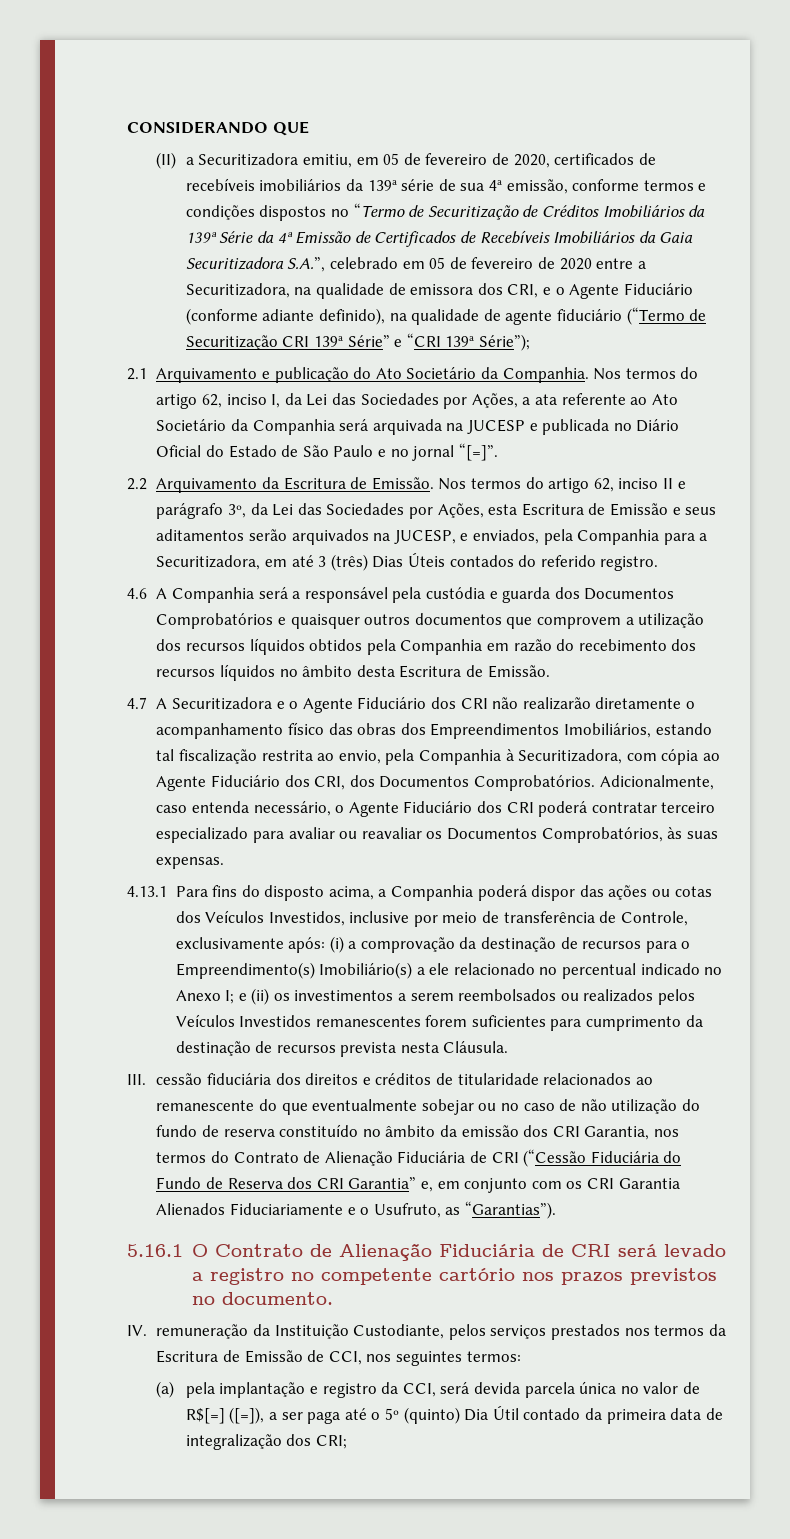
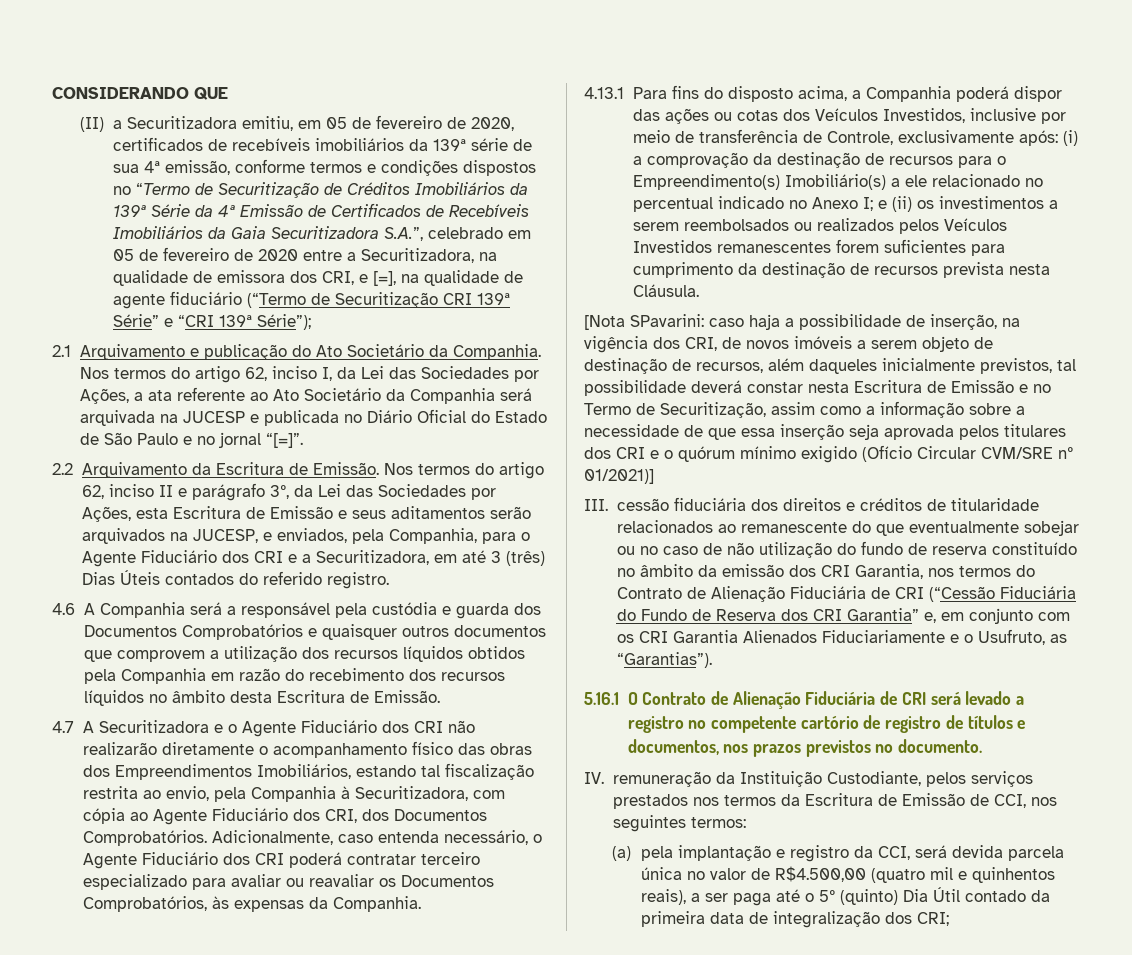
- (II) a Securitizadora emitiu, em 05 de fevereiro de 2020, certificados de recebíveis imobiliários da 139ª série de sua 4ª emissão, conforme termos e condições dispostos no “Termo de Securitização de Créditos Imobiliários da 139ª Série da 4ª Emissão de Certificados de Recebíveis Imobiliários da Gaia Securitizadora S.A.”, celebrado em 05 de fevereiro de 2020 entre a Securitizadora, na qualidade de emissora dos CRI, e o Agente Fiduciário (conforme adiante definido), na qualidade de agente fiduciário (“Termo de Securitização CRI 139ª Série” e “CRI 139ª Série”);
+ (II) a Securitizadora emitiu, em 05 de fevereiro de 2020, certificados de recebíveis imobiliários da 139ª série de sua 4ª emissão, conforme termos e condições dispostos no “Termo de Securitização de Créditos Imobiliários da 139ª Série da 4ª Emissão de Certificados de Recebíveis Imobiliários da Gaia Securitizadora S.A.”, celebrado em 05 de fevereiro de 2020 entre a Securitizadora, na qualidade de emissora dos CRI, e [=], na qualidade de agente fiduciário (“Termo de Securitização CRI 139ª Série” e “CRI 139ª Série”);
- Nos termos do artigo 62, inciso II e parágrafo 3º, da Lei das Sociedades por Ações, esta Escritura de Emissão e seus aditamentos serão arquivados na JUCESP, e enviados, pela Companhia para a Securitizadora, em até 3 (três) Dias Úteis contados do referido registro.
+ Nos termos do artigo 62, inciso II e parágrafo 3º, da Lei das Sociedades por Ações, esta Escritura de Emissão e seus aditamentos serão arquivados na JUCESP, e enviados, pela Companhia, para o Agente Fiduciário dos CRI e a Securitizadora, em até 3 (três) Dias Úteis contados do referido registro.
- Adicionalmente, caso entenda necessário, o Agente Fiduciário dos CRI poderá contratar terceiro especializado para avaliar ou reavaliar os Documentos Comprobatórios, às suas expensas.
+ Adicionalmente, caso entenda necessário, o Agente Fiduciário dos CRI poderá contratar terceiro especializado para avaliar ou reavaliar os Documentos Comprobatórios, às expensas da Companhia.
+ [Nota SPavarini: caso haja a possibilidade de inserção, na vigência dos CRI, de novos imóveis a serem objeto de destinação de recursos, além daqueles inicialmente previstos, tal possibilidade deverá constar nesta Escritura de Emissão e no Termo de Securitização, assim como a informação sobre a necessidade de que essa inserção seja aprovada pelos titulares dos CRI e o quórum mínimo exigido (Ofício Circular CVM/SRE nº 01/2021)]
- 5.16.1 O Contrato de Alienação Fiduciária de CRI será levado a registro no competente cartório nos prazos previstos no documento.
+ 5.16.1 O Contrato de Alienação Fiduciária de CRI será levado a registro no competente cartório de registro de títulos e documentos, nos prazos previstos no documento.
- (a) pela implantação e registro da CCI, será devida parcela única no valor de R$[=] ([=]), a ser paga até o 5º (quinto) Dia Útil contado da primeira data de integralização dos CRI;
+ (a) pela implantação e registro da CCI, será devida parcela única no valor de R$4.500,00 (quatro mil e quinhentos reais), a ser paga até o 5º (quinto) Dia Útil contado da primeira data de integralização dos CRI;

